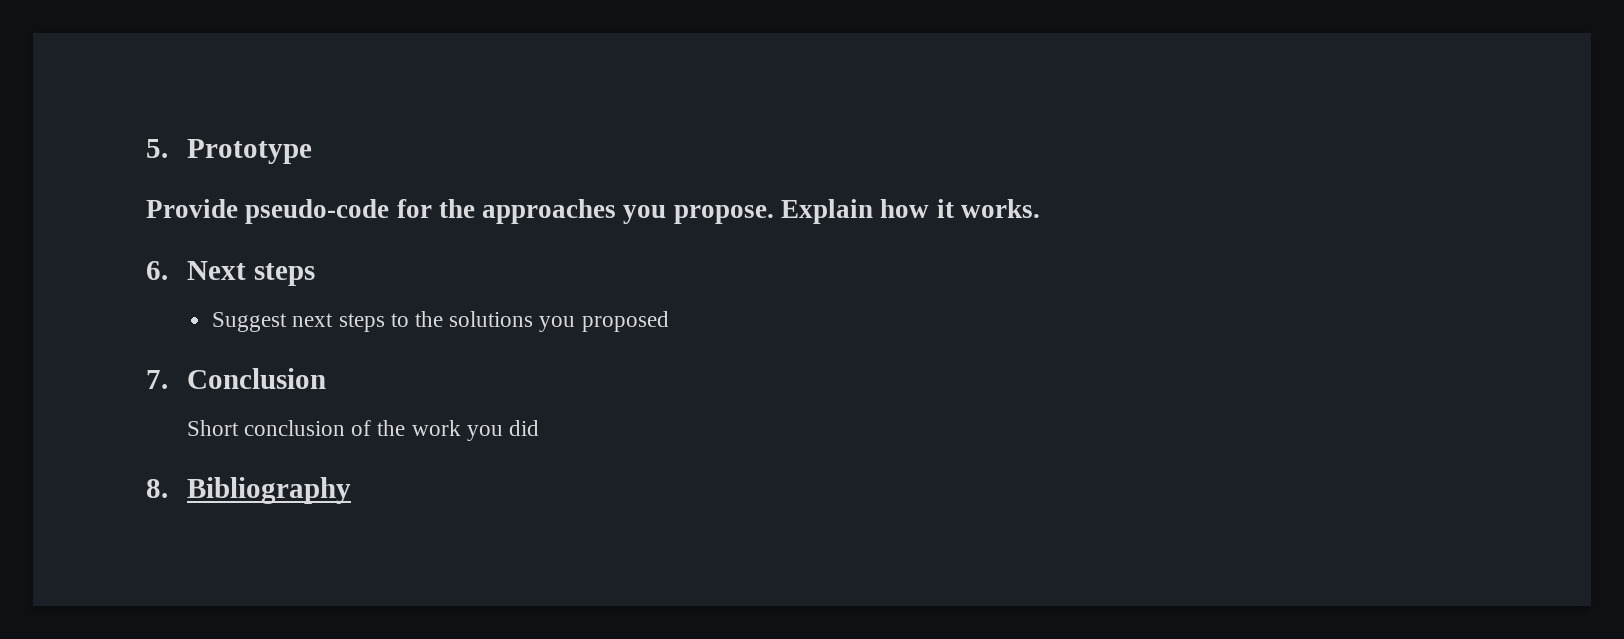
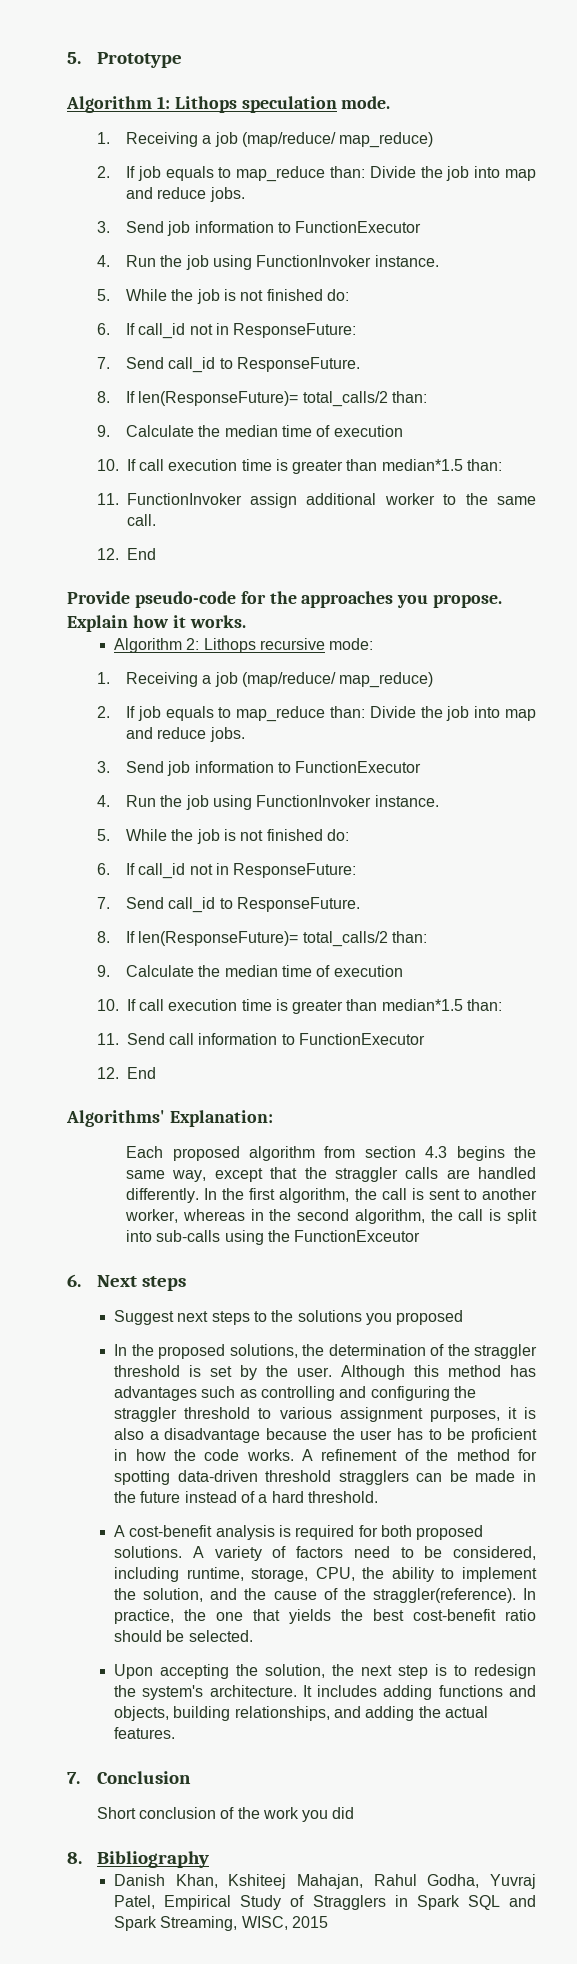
+ Algorithm 1: Lithops speculation mode.
+ 1. Receiving a job (map/reduce/ map_reduce)
+ 2. If job equals to map_reduce than: Divide the job into map and reduce jobs.
+ 3. Send job information to FunctionExecutor
+ 4. Run the job using FunctionInvoker instance.
+ 5. While the job is not finished do:
+ 6. If call_id not in ResponseFuture:
+ 7. Send call_id to ResponseFuture.
+ 8. If len(ResponseFuture)= total_calls/2 than:
+ 9. Calculate the median time of execution
+ 10. If call execution time is greater than median*1.5 than:
+ 11. FunctionInvoker assign additional worker to the same call.
+ 12. End
+ Algorithm 2: Lithops recursive mode:
+ 1. Receiving a job (map/reduce/ map_reduce)
+ 2. If job equals to map_reduce than: Divide the job into map and reduce jobs.
+ 3. Send job information to FunctionExecutor
+ 4. Run the job using FunctionInvoker instance.
+ 5. While the job is not finished do:
+ 6. If call_id not in ResponseFuture:
+ 7. Send call_id to ResponseFuture.
+ 8. If len(ResponseFuture)= total_calls/2 than:
+ 9. Calculate the median time of execution
+ 10. If call execution time is greater than median*1.5 than:
+ 11. Send call information to FunctionExecutor
+ 12. End
+ Algorithms' Explanation:
+ Each proposed algorithm from section 4.3 begins the same way, except that the straggler calls are handled differently. In the first algorithm, the call is sent to another worker, whereas in the second algorithm, the call is split into sub-calls using the FunctionExceutor
+ In the proposed solutions, the determination of the straggler threshold is set by the user. Although this method has advantages such as controlling and configuring the straggler threshold to various assignment purposes, it is also a disadvantage because the user has to be proficient in how the code works. A refinement of the method for spotting data-driven threshold stragglers can be made in the future instead of a hard threshold.
+ A cost-benefit analysis is required for both proposed solutions. A variety of factors need to be considered, including runtime, storage, CPU, the ability to implement the solution, and the cause of the straggler(reference). In practice, the one that yields the best cost-benefit ratio should be selected.
+ Upon accepting the solution, the next step is to redesign the system's architecture. It includes adding functions and objects, building relationships, and adding the actual features.
+ Danish Khan, Kshiteej Mahajan, Rahul Godha, Yuvraj Patel, Empirical Study of Stragglers in Spark SQL and Spark Streaming, WISC, 2015

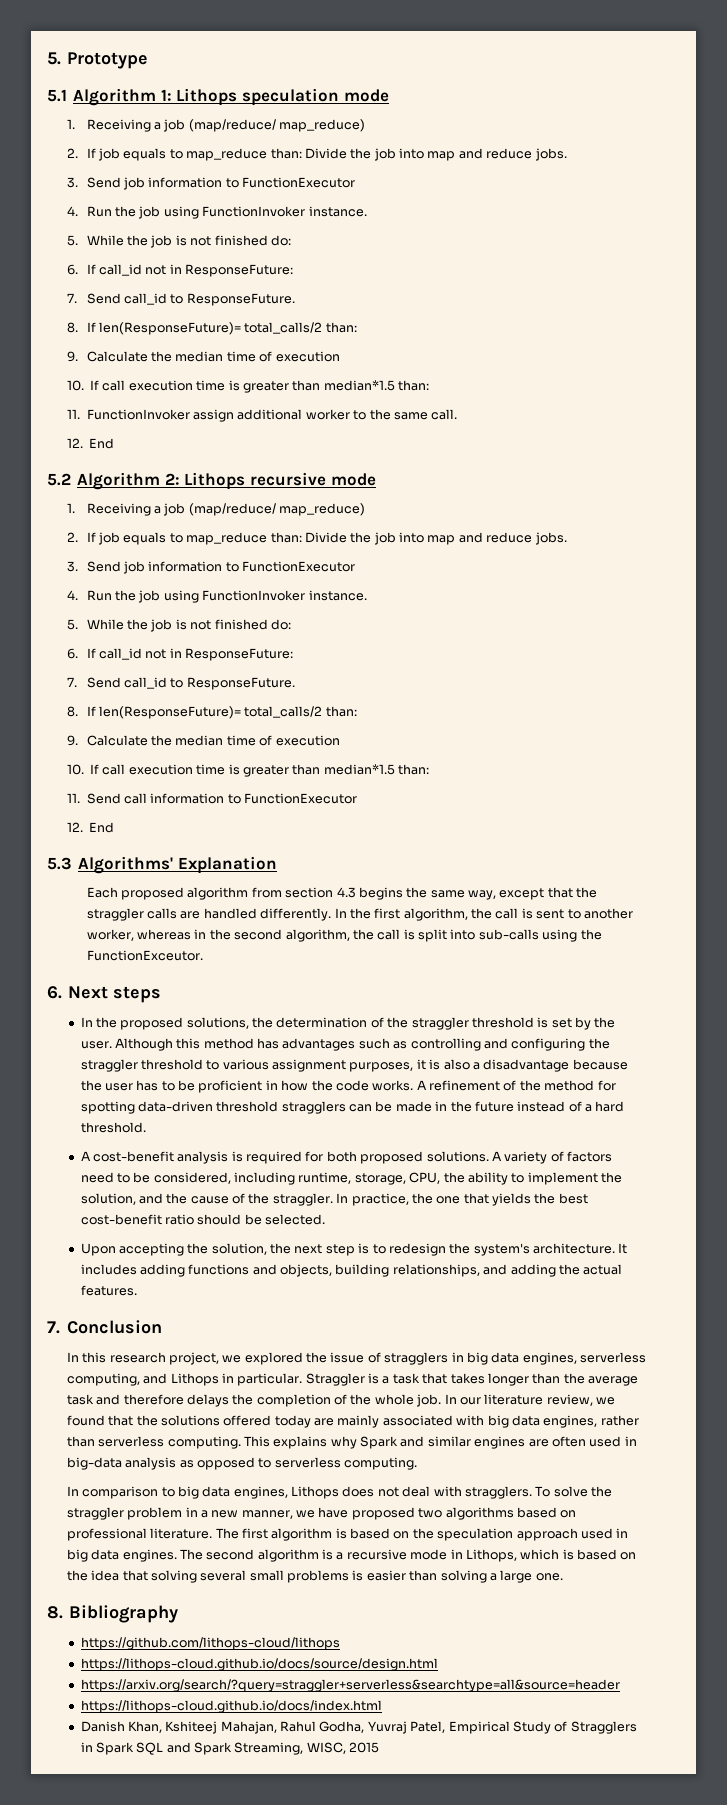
- Algorithm 1: Lithops speculation mode.
+ 5.1 Algorithm 1: Lithops speculation mode
- Provide pseudo-code for the approaches you propose. Explain how it works.
- Algorithm 2: Lithops recursive mode:
+ 5.2 Algorithm 2: Lithops recursive mode
- Algorithms' Explanation:
+ 5.3 Algorithms' Explanation
- In the first algorithm, the call is sent to another worker, whereas in the second algorithm, the call is split into sub-calls using the FunctionExceutor
+ In the first algorithm, the call is sent to another worker, whereas in the second algorithm, the call is split into sub-calls using the FunctionExceutor.
- Suggest next steps to the solutions you proposed
- A variety of factors need to be considered, including runtime, storage, CPU, the ability to implement the solution, and the cause of the straggler(reference).
+ A variety of factors need to be considered, including runtime, storage, CPU, the ability to implement the solution, and the cause of the straggler.
- Short conclusion of the work you did
+ In this research project, we explored the issue of stragglers in big data engines, serverless computing, and Lithops in particular. Straggler is a task that takes longer than the average task and therefore delays the completion of the whole job. In our literature review, we found that the solutions offered today are mainly associated with big data engines, rather than serverless computing. This explains why Spark and similar engines are often used in big-data analysis as opposed to serverless computing.
+ In comparison to big data engines, Lithops does not deal with stragglers. To solve the straggler problem in a new manner, we have proposed two algorithms based on professional literature. The first algorithm is based on the speculation approach used in big data engines. The second algorithm is a recursive mode in Lithops, which is based on the idea that solving several small problems is easier than solving a large one.
  8. Bibliography
+ https://github.com/lithops-cloud/lithops
+ https://lithops-cloud.github.io/docs/source/design.html
+ https://arxiv.org/search/?query=straggler+serverless&searchtype=all&source=header
+ https://lithops-cloud.github.io/docs/index.html

